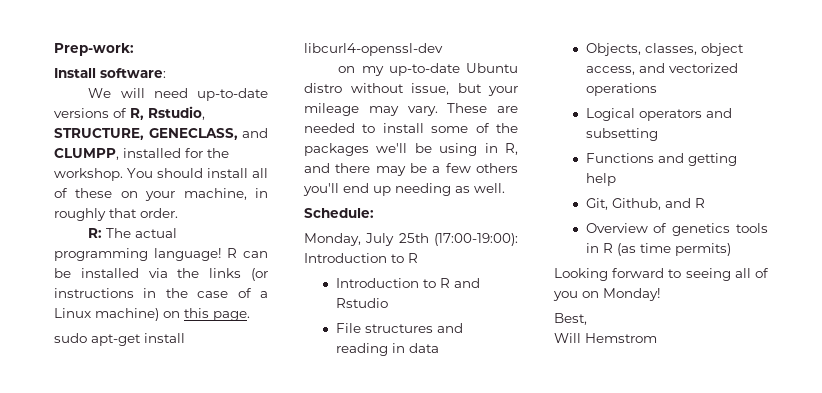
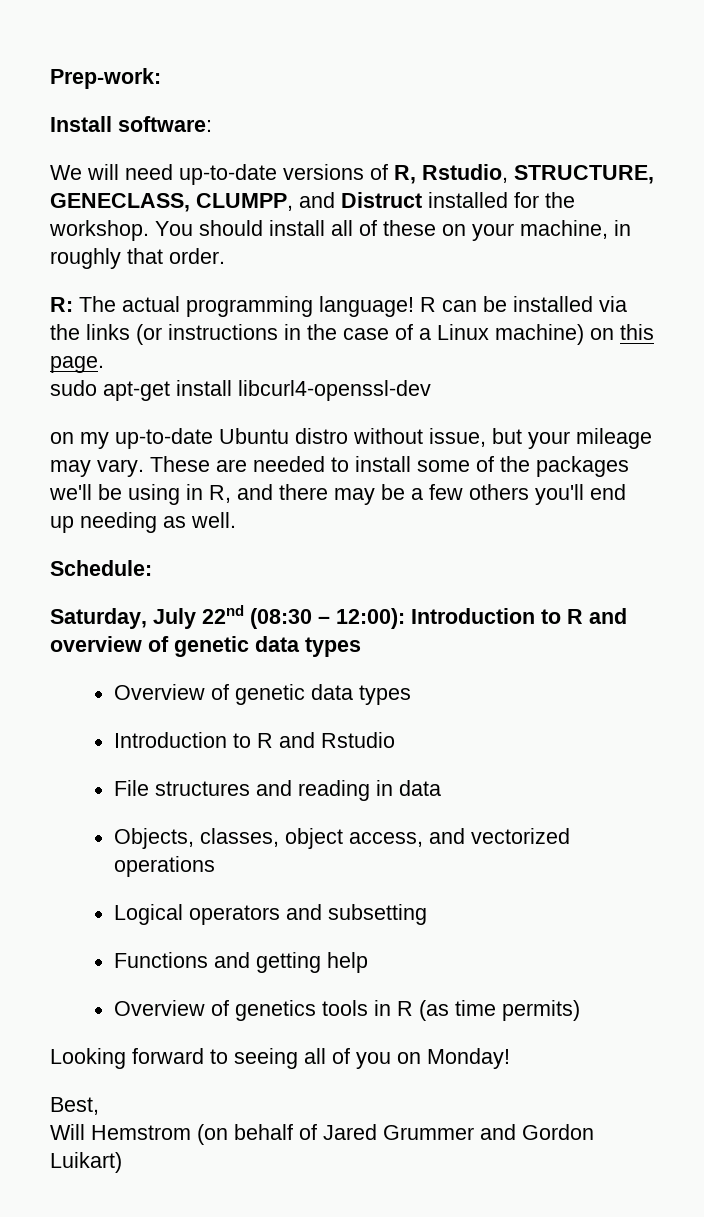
- We will need up-to-date versions of R, Rstudio, STRUCTURE, GENECLASS, and CLUMPP, installed for the workshop.
+ We will need up-to-date versions of R, Rstudio, STRUCTURE, GENECLASS, CLUMPP, and Distruct installed for the workshop.
- Monday, July 25th (17:00-19:00): Introduction to R
+ Saturday, July 22nd (08:30 – 12:00): Introduction to R and overview of genetic data types
+ Overview of genetic data types
- Git, Github, and R
- Will Hemstrom
+ Will Hemstrom (on behalf of Jared Grummer and Gordon Luikart)

